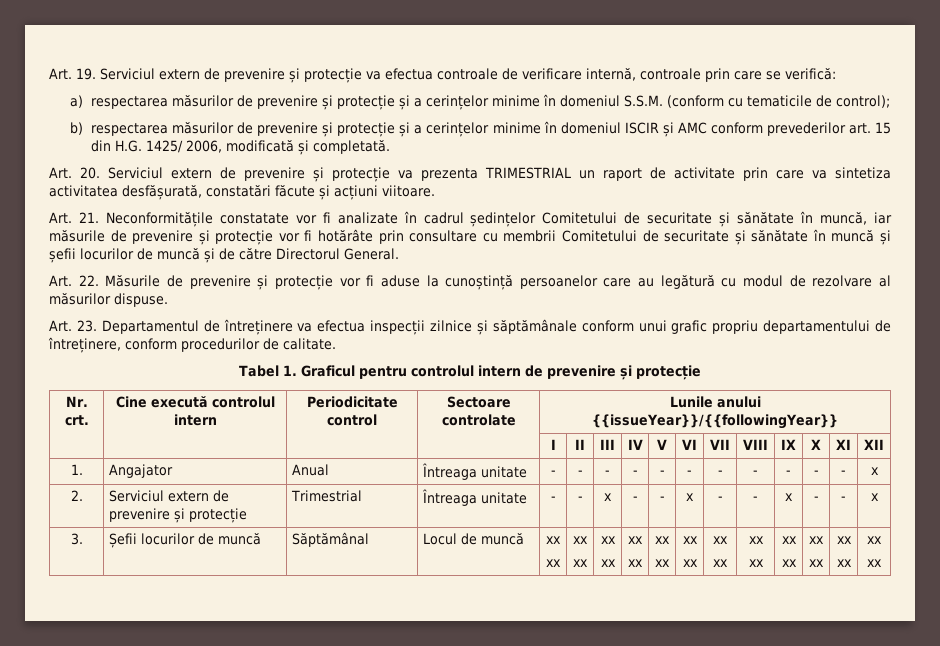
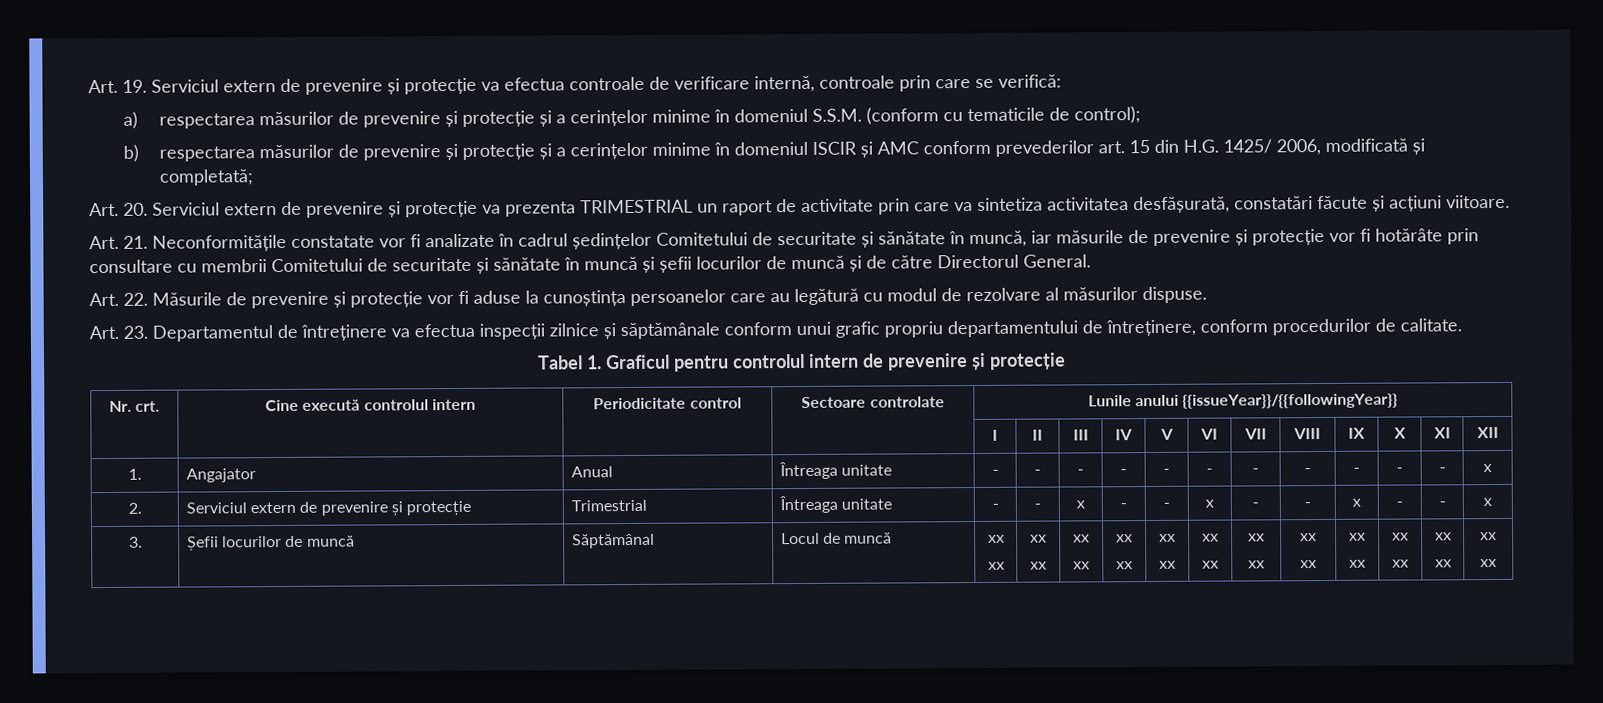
- b) respectarea măsurilor de prevenire și protecție și a cerințelor minime în domeniul ISCIR și AMC conform prevederilor art. 15 din H.G. 1425/ 2006, modificată și completată.
+ b) respectarea măsurilor de prevenire și protecție și a cerințelor minime în domeniul ISCIR și AMC conform prevederilor art. 15 din H.G. 1425/ 2006, modificată și completată;
- Art. 22. Măsurile de prevenire și protecție vor fi aduse la cunoștință persoanelor care au legătură cu modul de rezolvare al măsurilor dispuse.
+ Art. 22. Măsurile de prevenire și protecție vor fi aduse la cunoștința persoanelor care au legătură cu modul de rezolvare al măsurilor dispuse.

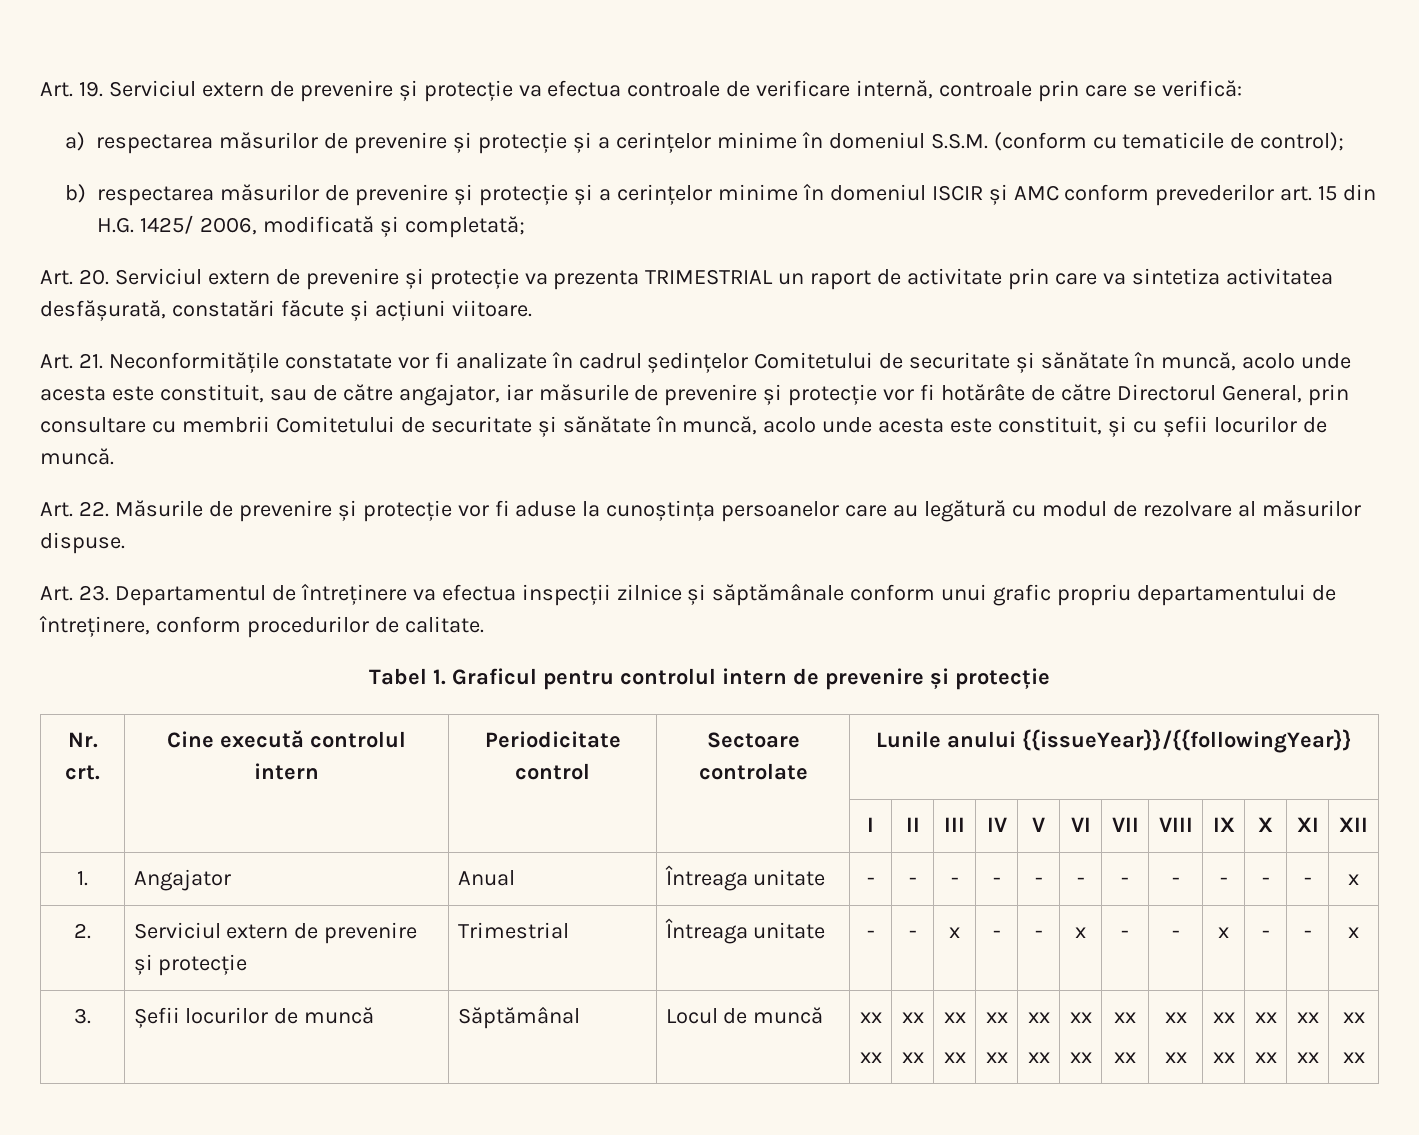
- Art. 21. Neconformitățile constatate vor fi analizate în cadrul ședințelor Comitetului de securitate și sănătate în muncă, iar măsurile de prevenire și protecție vor fi hotărâte prin consultare cu membrii Comitetului de securitate și sănătate în muncă și șefii locurilor de muncă și de către Directorul General.
+ Art. 21. Neconformitățile constatate vor fi analizate în cadrul ședințelor Comitetului de securitate și sănătate în muncă, acolo unde acesta este constituit, sau de către angajator, iar măsurile de prevenire și protecție vor fi hotărâte de către Directorul General, prin consultare cu membrii Comitetului de securitate și sănătate în muncă, acolo unde acesta este constituit, și cu șefii locurilor de muncă.

